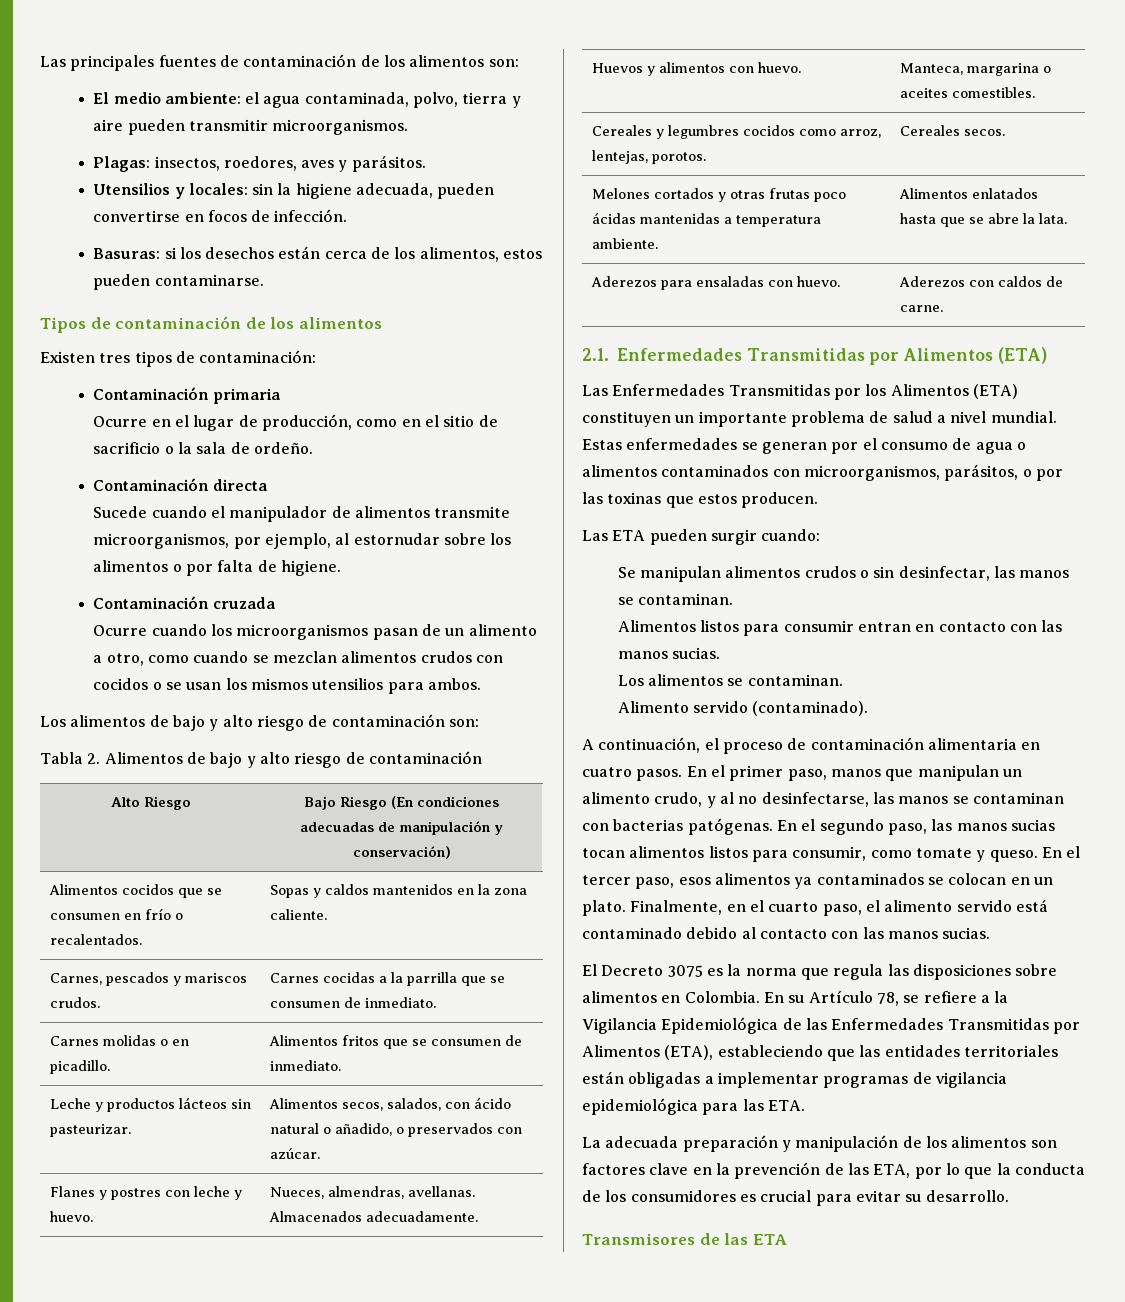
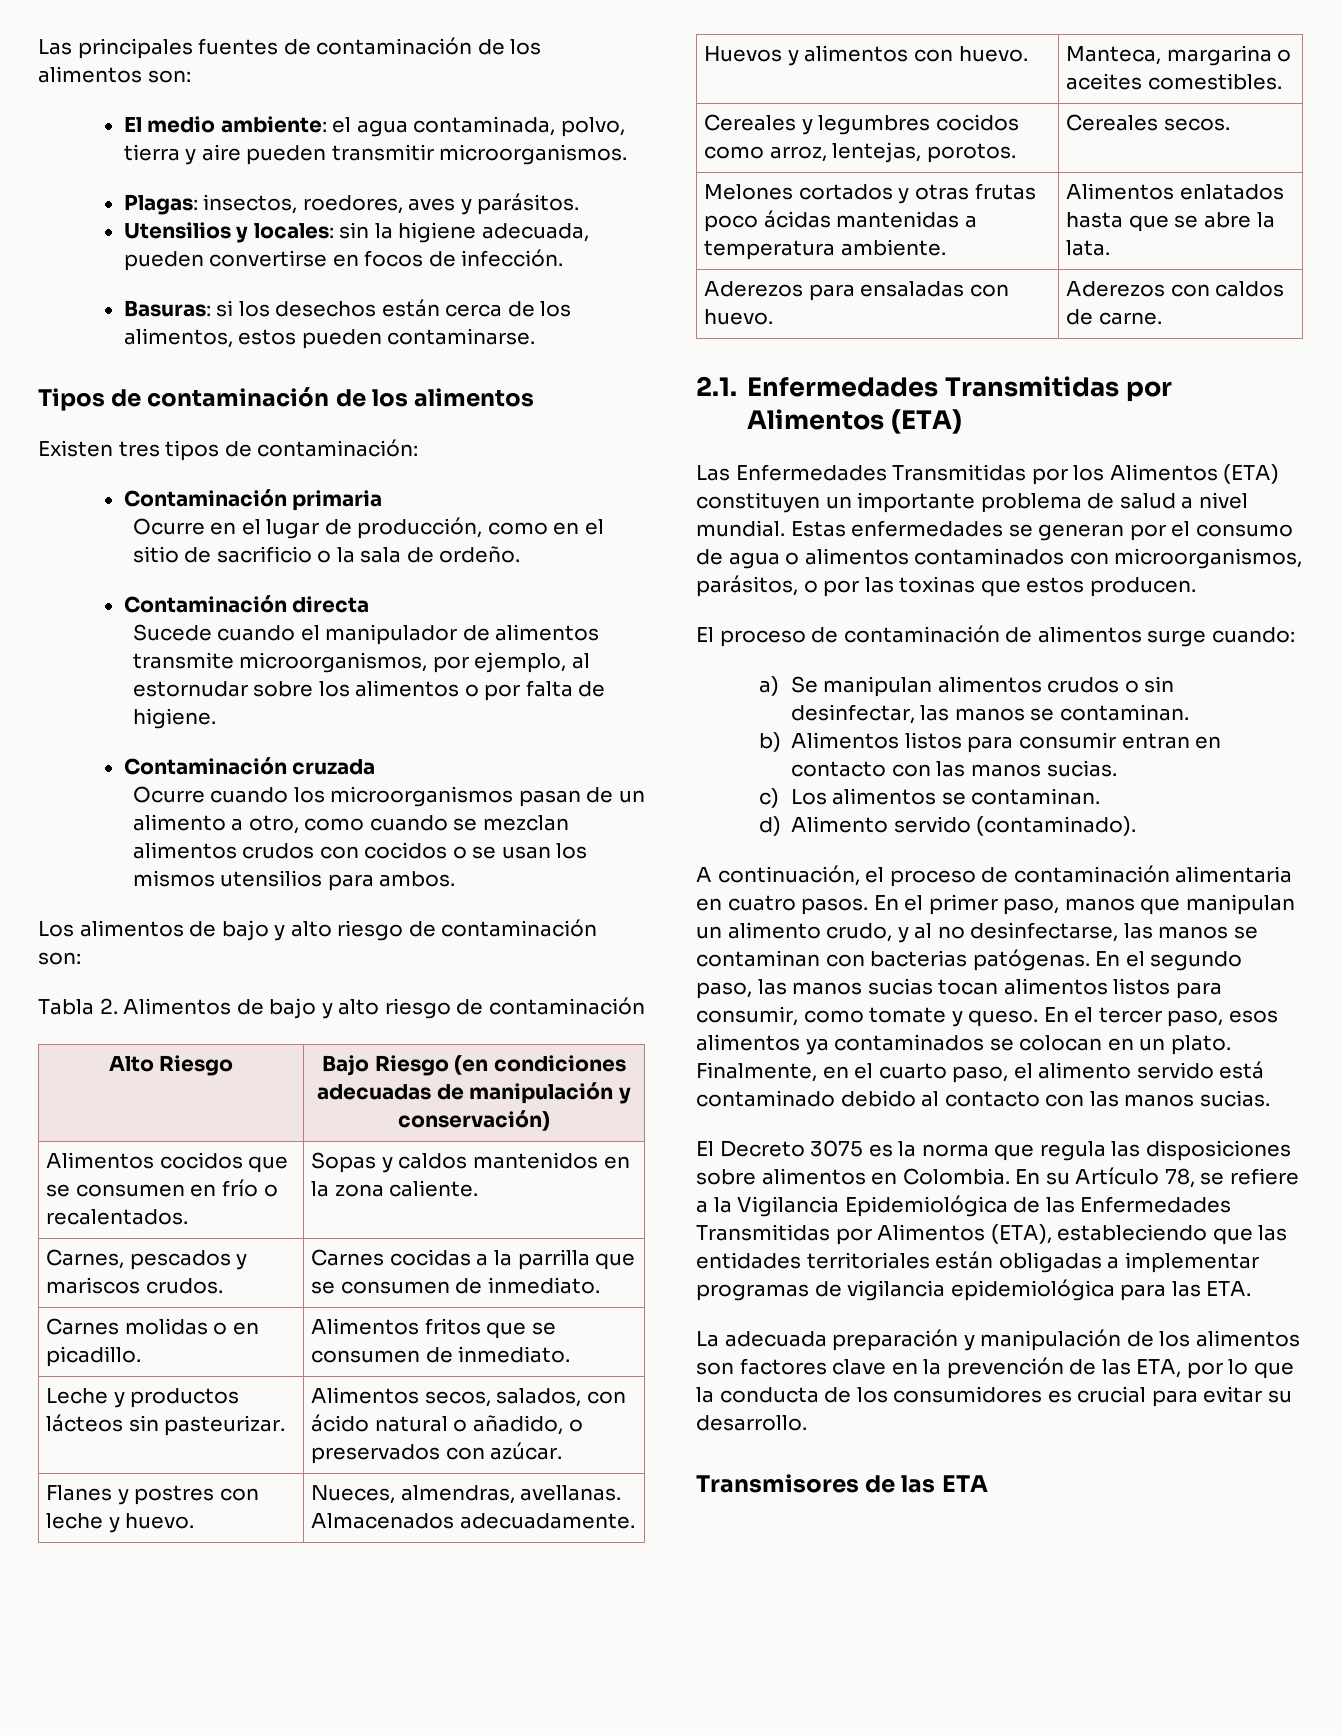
- Alto Riesgo | Bajo Riesgo (En condiciones adecuadas de manipulación y conservación)
+ Alto Riesgo | Bajo Riesgo (en condiciones adecuadas de manipulación y conservación)
- Las ETA pueden surgir cuando:
+ El proceso de contaminación de alimentos surge cuando:
- Se manipulan alimentos crudos o sin desinfectar, las manos se contaminan.
+ a) Se manipulan alimentos crudos o sin desinfectar, las manos se contaminan.
- Alimentos listos para consumir entran en contacto con las manos sucias.
+ b) Alimentos listos para consumir entran en contacto con las manos sucias.
- Los alimentos se contaminan.
+ c) Los alimentos se contaminan.
- Alimento servido (contaminado).
+ d) Alimento servido (contaminado).

